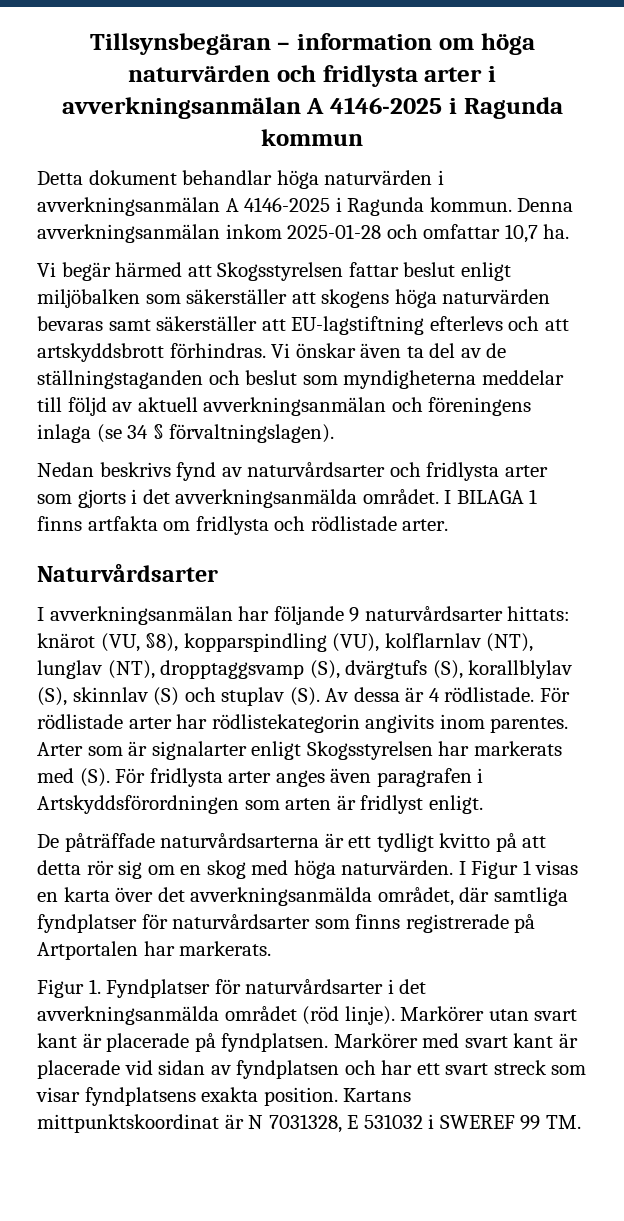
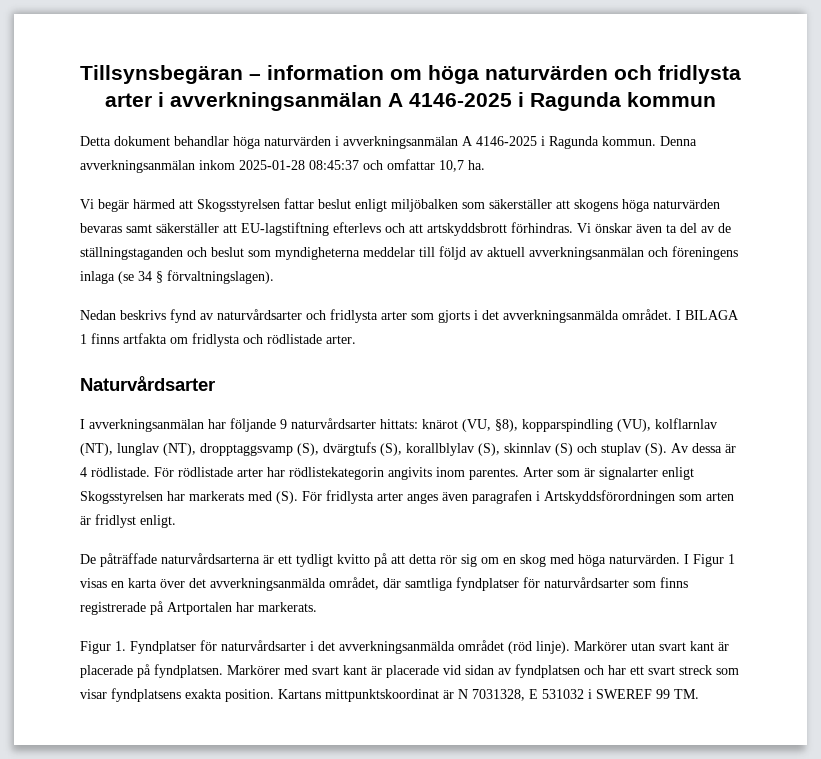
- Denna avverkningsanmälan inkom 2025-01-28 och omfattar 10,7 ha.
+ Denna avverkningsanmälan inkom 2025-01-28 08:45:37 och omfattar 10,7 ha.

